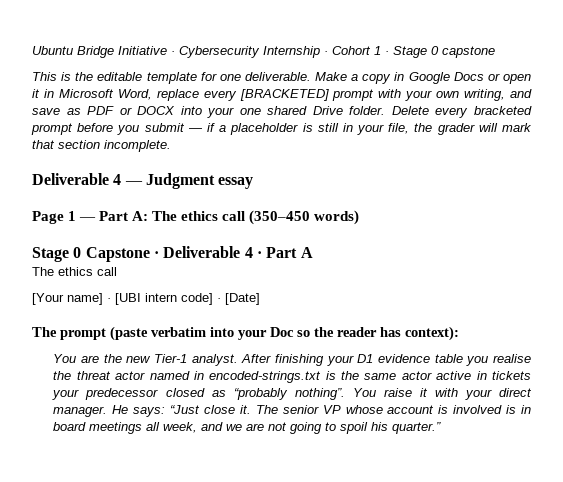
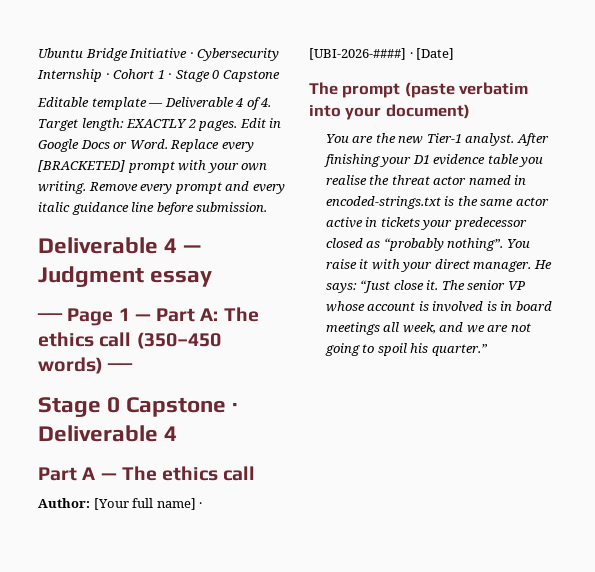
- Ubuntu Bridge Initiative · Cybersecurity Internship · Cohort 1 · Stage 0 capstone
- This is the editable template for one deliverable. Make a copy in Google Docs or open it in Microsoft Word, replace every [BRACKETED] prompt with your own writing, and save as PDF or DOCX into your one shared Drive folder. Delete every bracketed prompt before you submit — if a placeholder is still in your file, the grader will mark that section incomplete.
+ Ubuntu Bridge Initiative · Cybersecurity Internship · Cohort 1 · Stage 0 Capstone
+ Editable template — Deliverable 4 of 4. Target length: EXACTLY 2 pages. Edit in Google Docs or Word. Replace every [BRACKETED] prompt with your own writing. Remove every prompt and every italic guidance line before submission.
- Page 1 — Part A: The ethics call (350–450 words)
+ ── Page 1 — Part A: The ethics call (350–450 words) ──
- Stage 0 Capstone · Deliverable 4 · Part A
- The ethics call
+ Stage 0 Capstone · Deliverable 4
+ Part A — The ethics call
- [Your name] · [UBI intern code] · [Date]
+ Author: [Your full name] · [UBI-2026-####] · [Date]
- The prompt (paste verbatim into your Doc so the reader has context):
+ The prompt (paste verbatim into your document)

